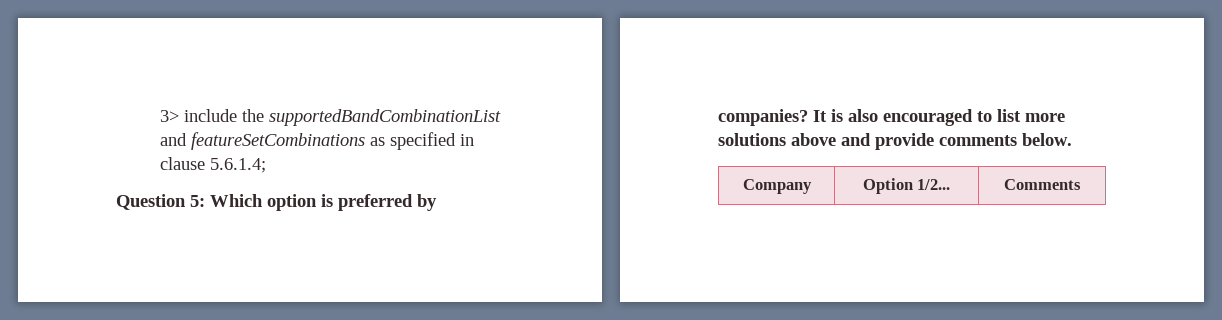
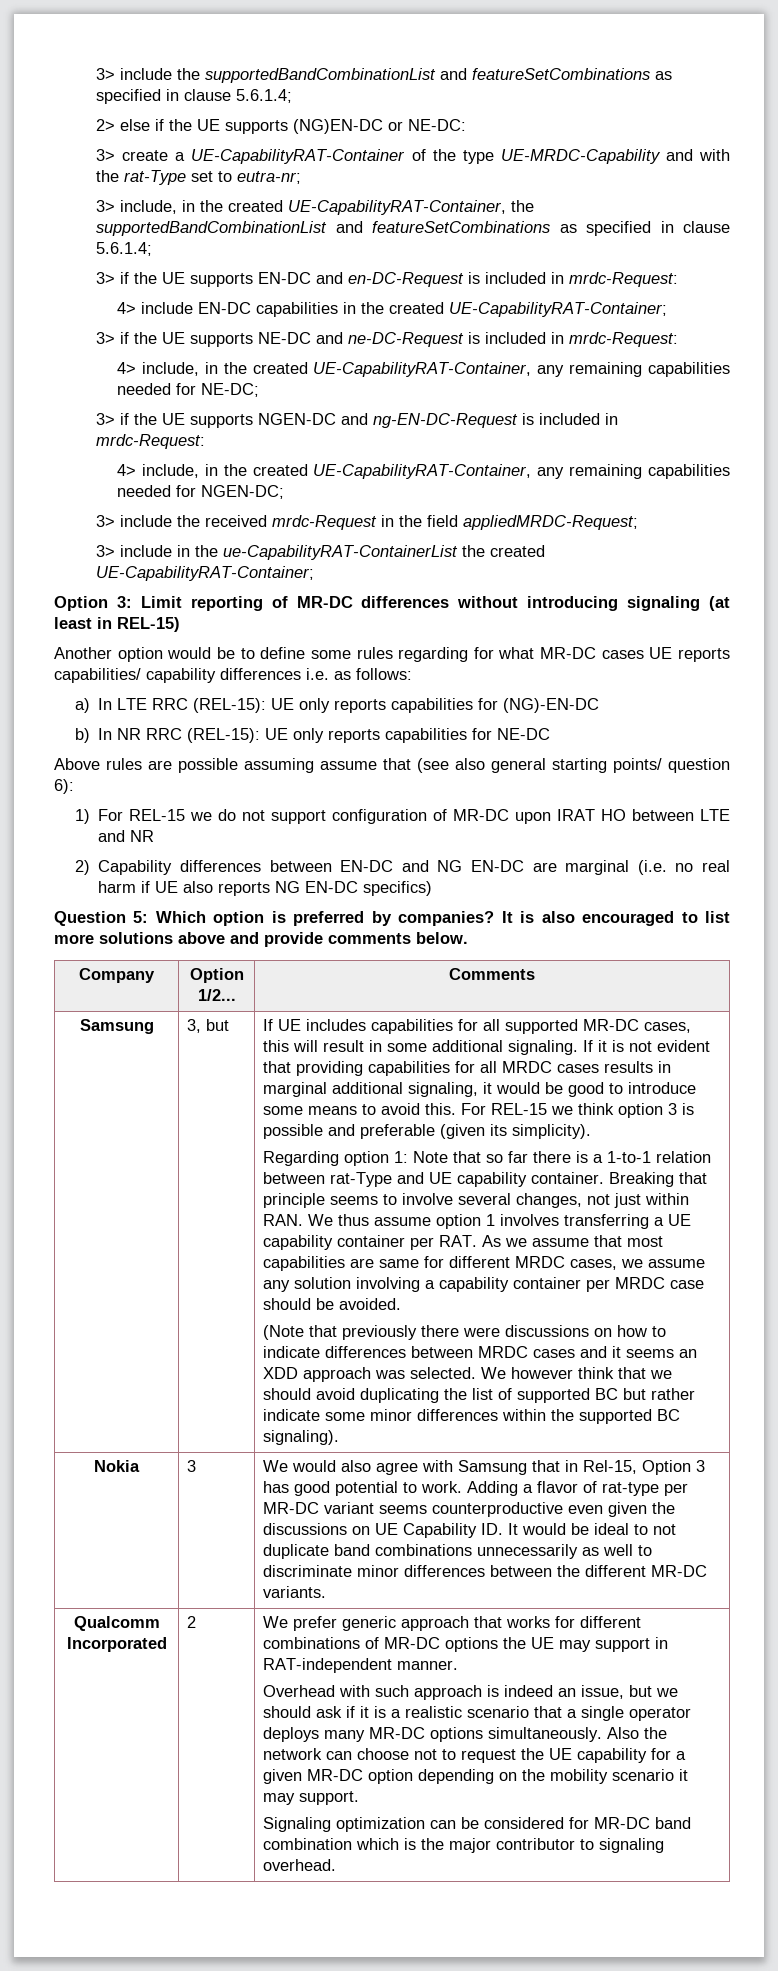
+ 2> else if the UE supports (NG)EN-DC or NE-DC:
+ 3> create a UE-CapabilityRAT-Container of the type UE-MRDC-Capability and with the rat-Type set to eutra-nr;
+ 3> include, in the created UE-CapabilityRAT-Container, the supportedBandCombinationList and featureSetCombinations as specified in clause 5.6.1.4;
+ 3> if the UE supports EN-DC and en-DC-Request is included in mrdc-Request:
+ 4> include EN-DC capabilities in the created UE-CapabilityRAT-Container;
+ 3> if the UE supports NE-DC and ne-DC-Request is included in mrdc-Request:
+ 4> include, in the created UE-CapabilityRAT-Container, any remaining capabilities needed for NE-DC;
+ 3> if the UE supports NGEN-DC and ng-EN-DC-Request is included in mrdc-Request:
+ 4> include, in the created UE-CapabilityRAT-Container, any remaining capabilities needed for NGEN-DC;
+ 3> include the received mrdc-Request in the field appliedMRDC-Request;
+ 3> include in the ue-CapabilityRAT-ContainerList the created UE-CapabilityRAT-Container;
+ Option 3: Limit reporting of MR-DC differences without introducing signaling (at least in REL-15)
+ Another option would be to define some rules regarding for what MR-DC cases UE reports capabilities/ capability differences i.e. as follows:
+ a) In LTE RRC (REL-15): UE only reports capabilities for (NG)-EN-DC
+ b) In NR RRC (REL-15): UE only reports capabilities for NE-DC
+ Above rules are possible assuming assume that (see also general starting points/ question 6):
+ 1) For REL-15 we do not support configuration of MR-DC upon IRAT HO between LTE and NR
+ 2) Capability differences between EN-DC and NG EN-DC are marginal (i.e. no real harm if UE also reports NG EN-DC specifics)
+ Samsung | 3, but | If UE includes capabilities for all supported MR-DC cases, this will result in some additional signaling. If it is not evident that providing capabilities for all MRDC cases results in marginal additional signaling, it would be good to introduce some means to avoid this. For REL-15 we think option 3 is possible and preferable (given its simplicity).
+ Regarding option 1: Note that so far there is a 1-to-1 relation between rat-Type and UE capability container. Breaking that principle seems to involve several changes, not just within RAN. We thus assume option 1 involves transferring a UE capability container per RAT. As we assume that most capabilities are same for different MRDC cases, we assume any solution involving a capability container per MRDC case should be avoided.
+ (Note that previously there were discussions on how to indicate differences between MRDC cases and it seems an XDD approach was selected. We however think that we should avoid duplicating the list of supported BC but rather indicate some minor differences within the supported BC signaling).
+ Nokia | 3 | We would also agree with Samsung that in Rel-15, Option 3 has good potential to work. Adding a flavor of rat-type per MR-DC variant seems counterproductive even given the discussions on UE Capability ID. It would be ideal to not duplicate band combinations unnecessarily as well to discriminate minor differences between the different MR-DC variants.
+ Qualcomm Incorporated | 2 | We prefer generic approach that works for different combinations of MR-DC options the UE may support in RAT-independent manner.
+ Overhead with such approach is indeed an issue, but we should ask if it is a realistic scenario that a single operator deploys many MR-DC options simultaneously. Also the network can choose not to request the UE capability for a given MR-DC option depending on the mobility scenario it may support.
+ Signaling optimization can be considered for MR-DC band combination which is the major contributor to signaling overhead.

